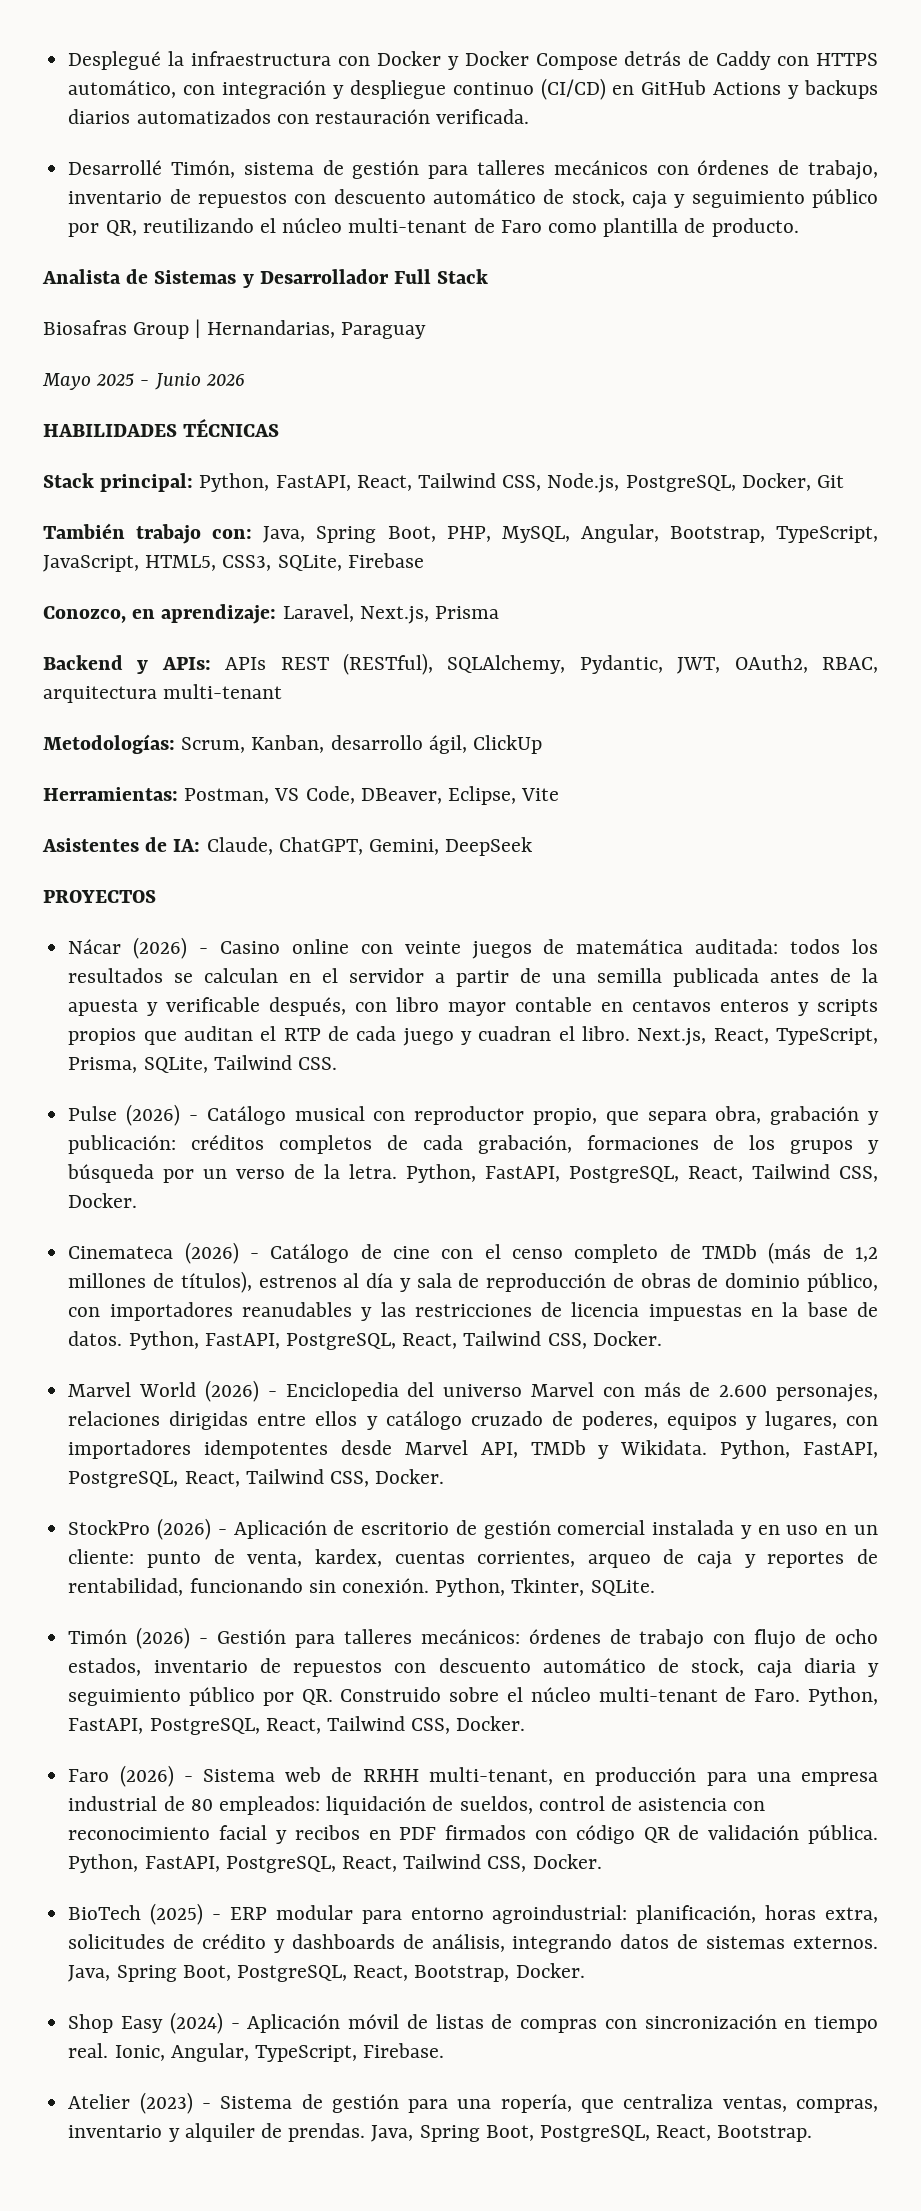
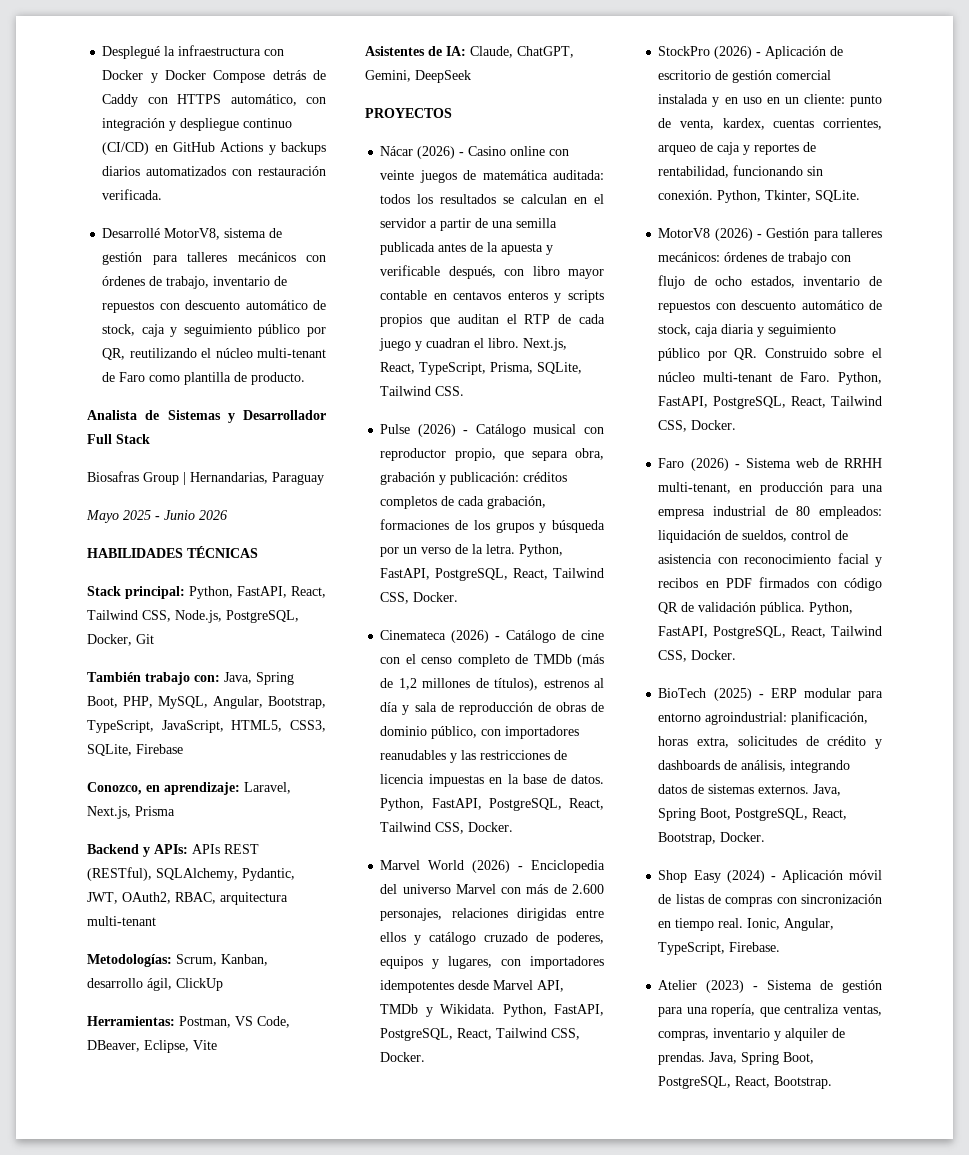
- Desarrollé Timón, sistema de gestión para talleres mecánicos con órdenes de trabajo, inventario de repuestos con descuento automático de stock, caja y seguimiento público por QR, reutilizando el núcleo multi-tenant de Faro como plantilla de producto.
+ Desarrollé MotorV8, sistema de gestión para talleres mecánicos con órdenes de trabajo, inventario de repuestos con descuento automático de stock, caja y seguimiento público por QR, reutilizando el núcleo multi-tenant de Faro como plantilla de producto.
- Timón (2026) - Gestión para talleres mecánicos: órdenes de trabajo con flujo de ocho estados, inventario de repuestos con descuento automático de stock, caja diaria y seguimiento público por QR. Construido sobre el núcleo multi-tenant de Faro.
+ MotorV8 (2026) - Gestión para talleres mecánicos: órdenes de trabajo con flujo de ocho estados, inventario de repuestos con descuento automático de stock, caja diaria y seguimiento público por QR. Construido sobre el núcleo multi-tenant de Faro.

